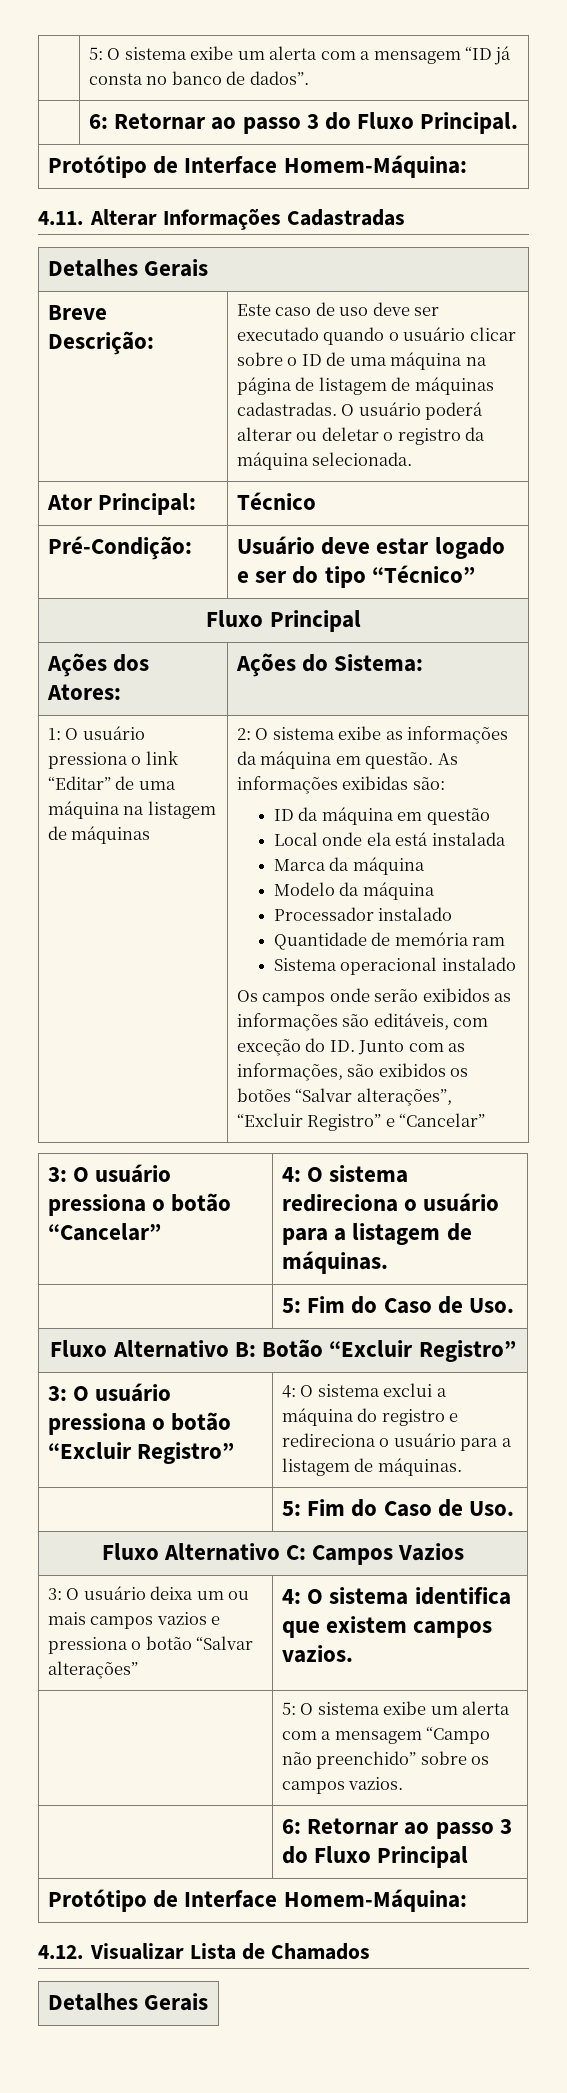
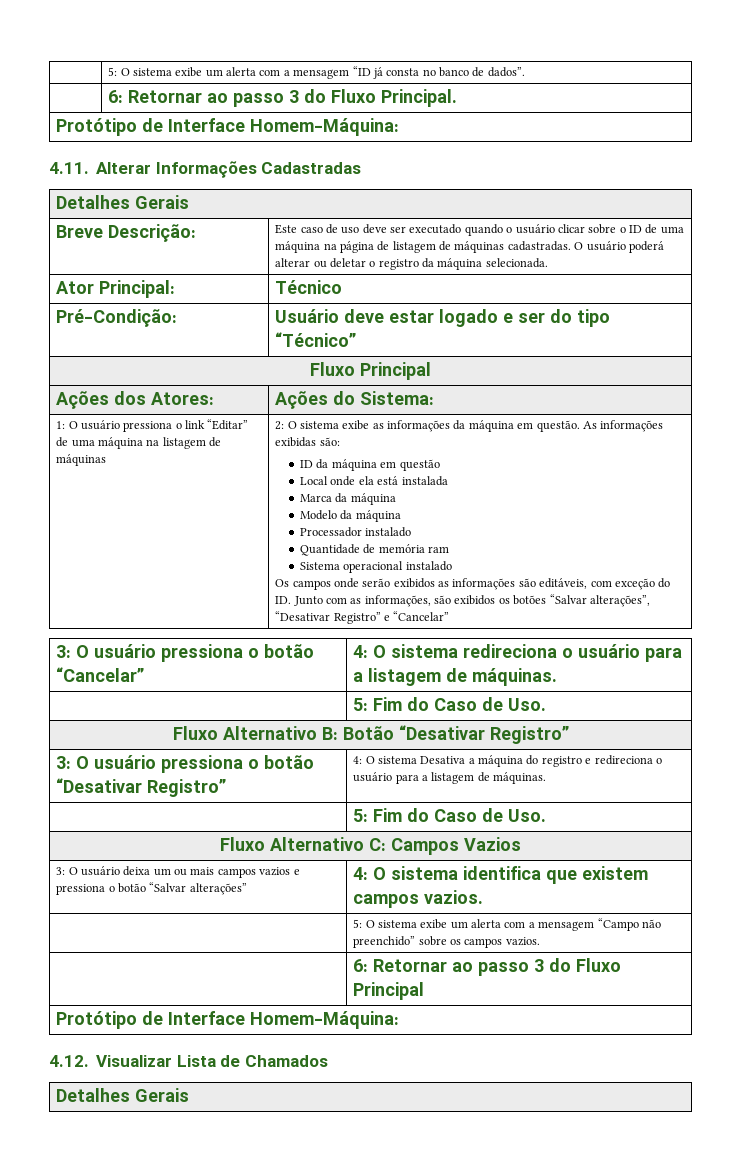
- Os campos onde serão exibidos as informações são editáveis, com exceção do ID. Junto com as informações, são exibidos os botões “Salvar alterações”, “Excluir Registro” e “Cancelar”
+ Os campos onde serão exibidos as informações são editáveis, com exceção do ID. Junto com as informações, são exibidos os botões “Salvar alterações”, “Desativar Registro” e “Cancelar”
- Fluxo Alternativo B: Botão “Excluir Registro”
+ Fluxo Alternativo B: Botão “Desativar Registro”
- 3: O usuário pressiona o botão “Excluir Registro” | 4: O sistema exclui a máquina do registro e redireciona o usuário para a listagem de máquinas.
+ 3: O usuário pressiona o botão “Desativar Registro” | 4: O sistema Desativa a máquina do registro e redireciona o usuário para a listagem de máquinas.

